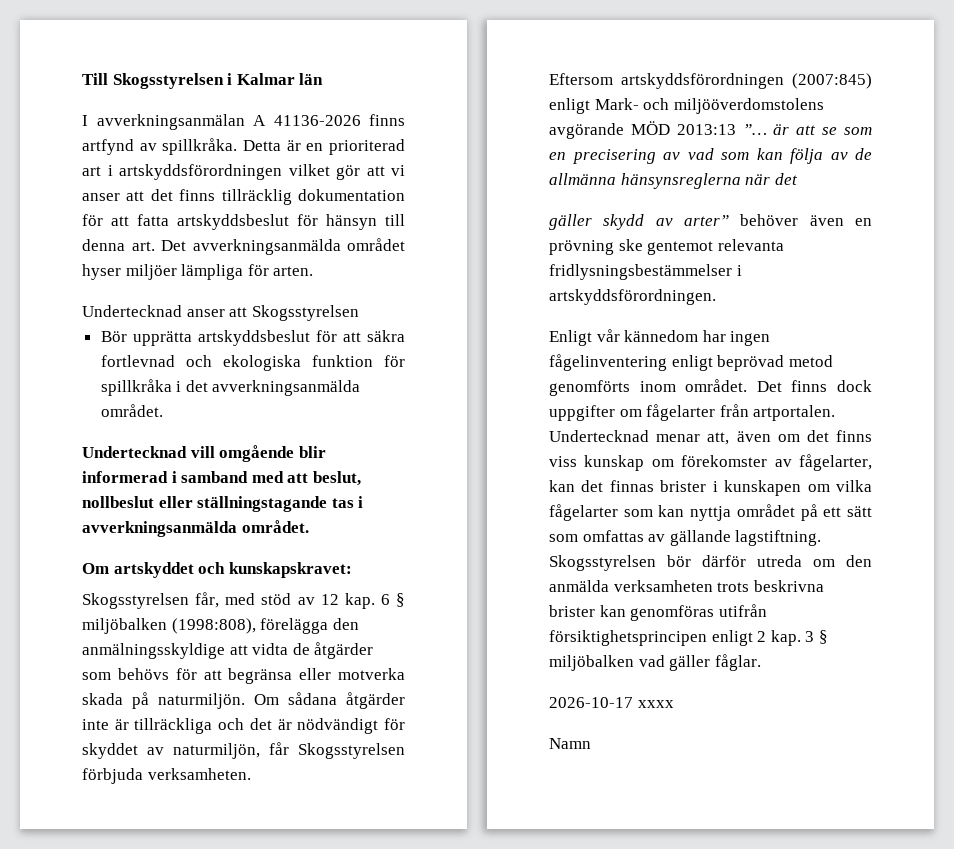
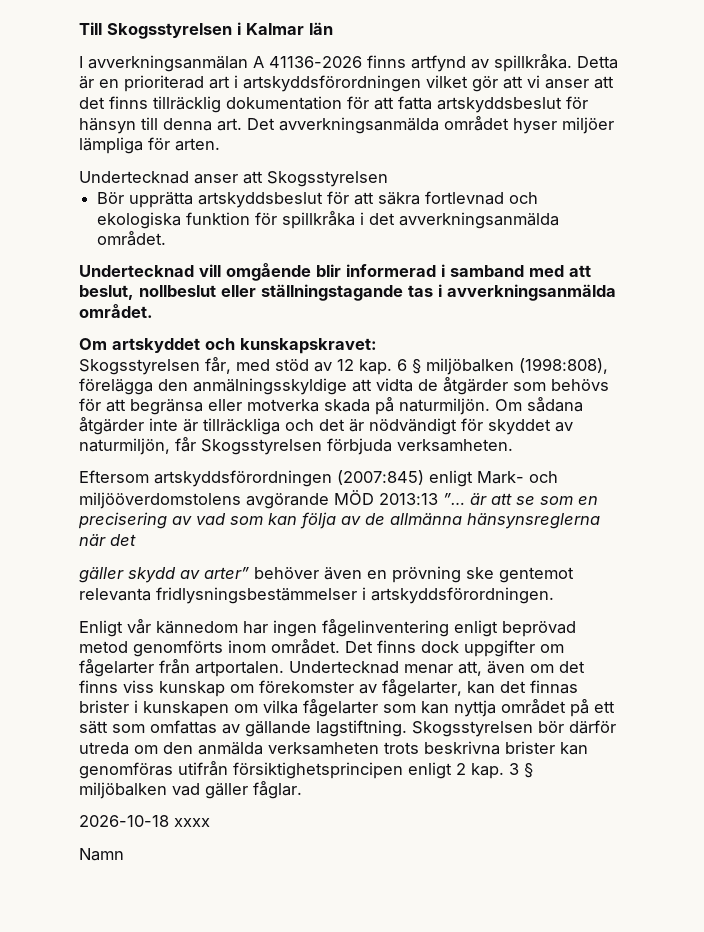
- 2026-10-17 xxxx
+ 2026-10-18 xxxx

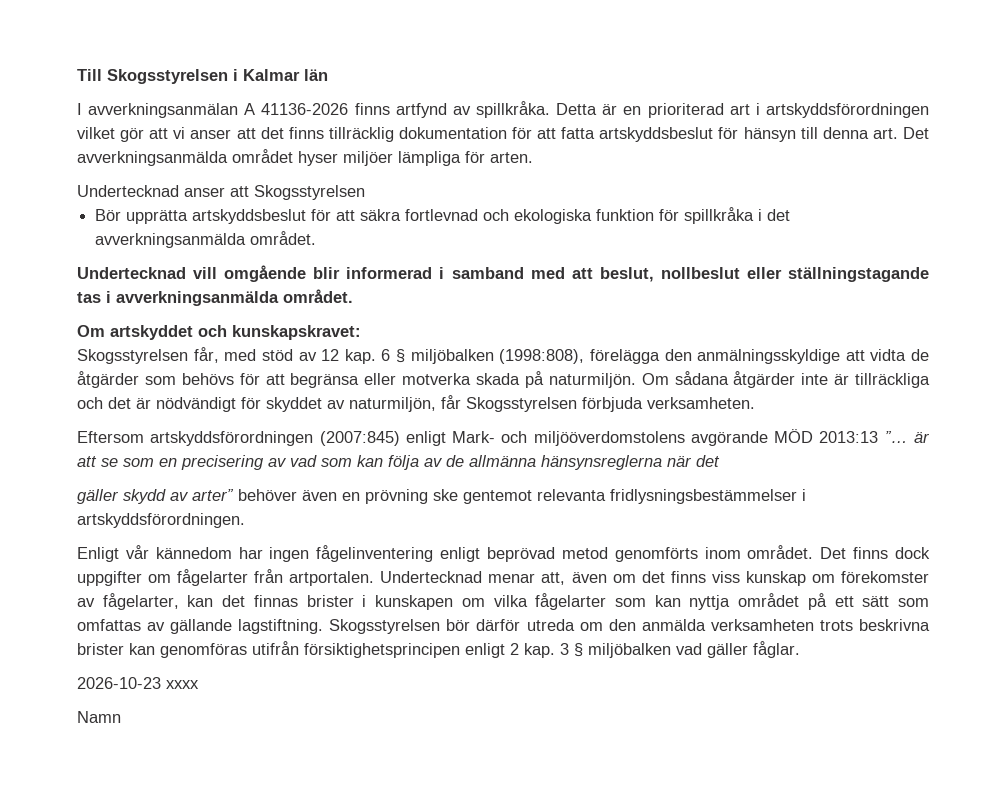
- 2026-10-18 xxxx
+ 2026-10-23 xxxx

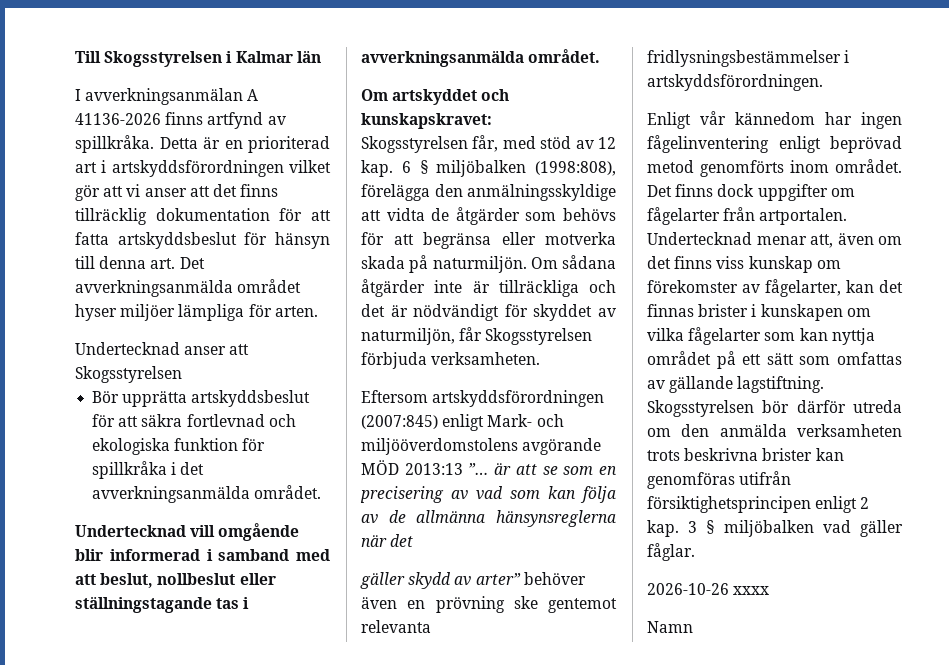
- 2026-10-23 xxxx
+ 2026-10-26 xxxx

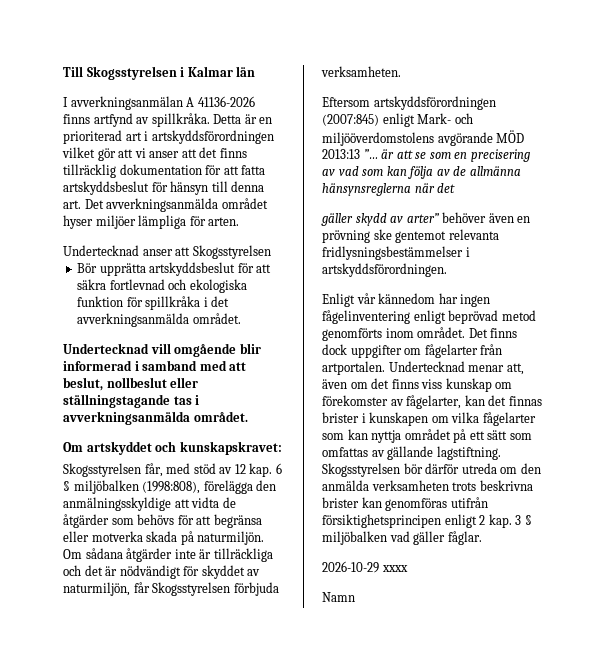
- 2026-10-26 xxxx
+ 2026-10-29 xxxx

